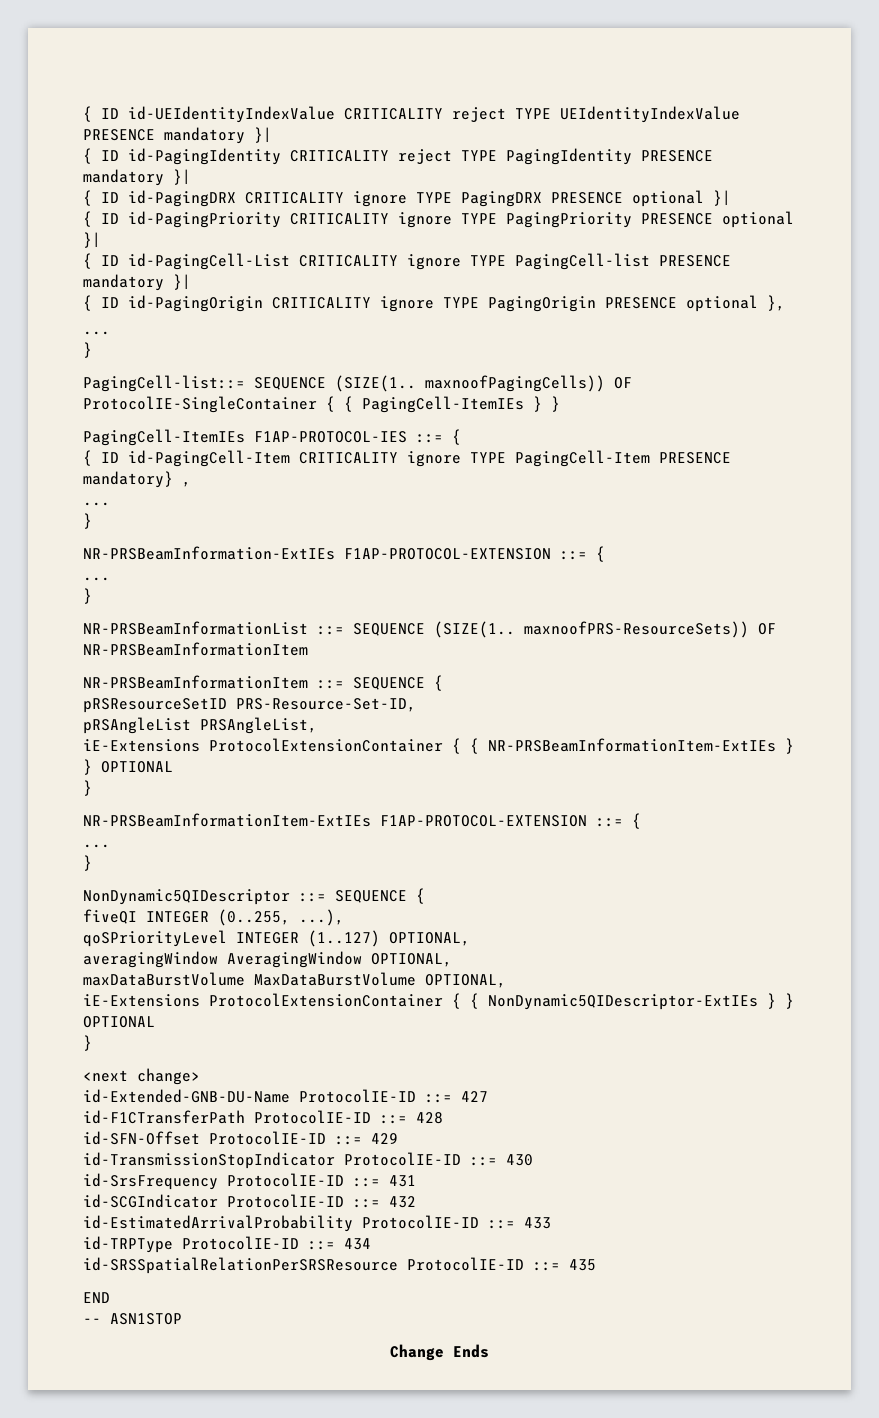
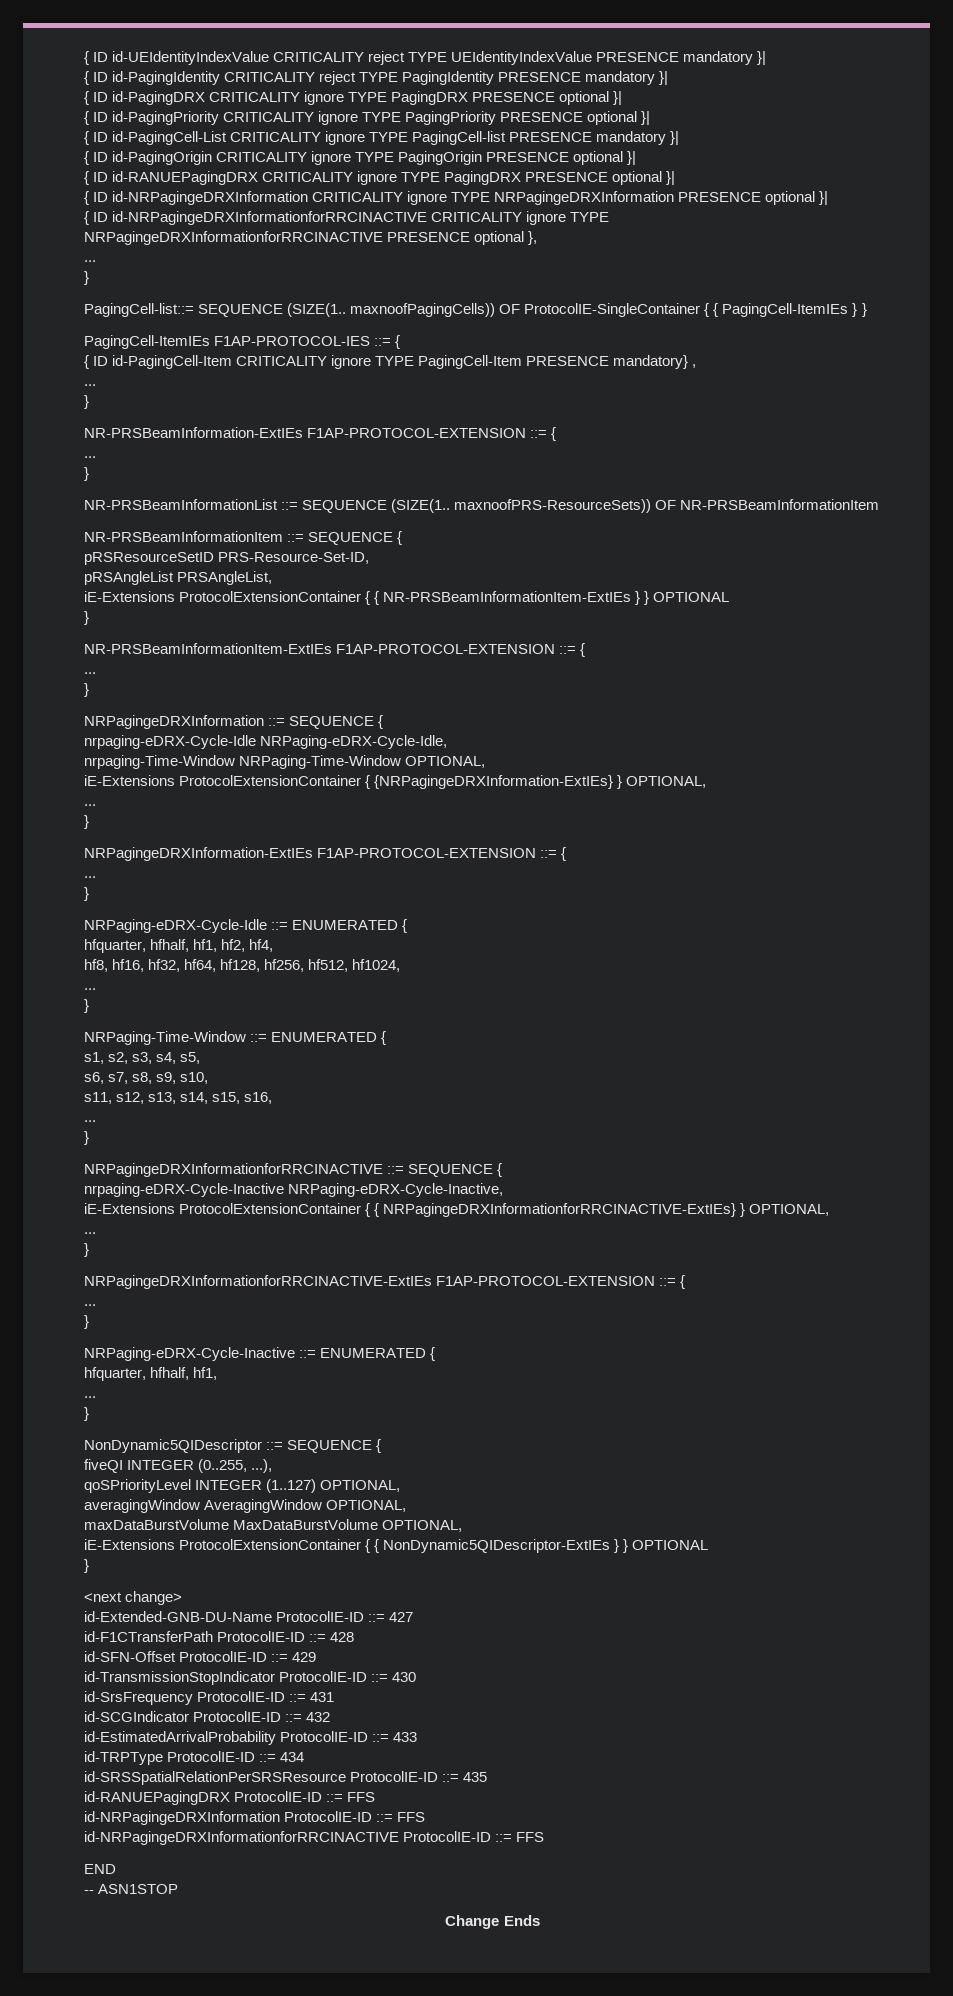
- { ID id-PagingOrigin CRITICALITY ignore TYPE PagingOrigin PRESENCE optional },
+ { ID id-PagingOrigin CRITICALITY ignore TYPE PagingOrigin PRESENCE optional }|
+ { ID id-RANUEPagingDRX CRITICALITY ignore TYPE PagingDRX PRESENCE optional }|
+ { ID id-NRPagingeDRXInformation CRITICALITY ignore TYPE NRPagingeDRXInformation PRESENCE optional }|
+ { ID id-NRPagingeDRXInformationforRRCINACTIVE CRITICALITY ignore TYPE NRPagingeDRXInformationforRRCINACTIVE PRESENCE optional },
+ NRPagingeDRXInformation ::= SEQUENCE {
+ nrpaging-eDRX-Cycle-Idle NRPaging-eDRX-Cycle-Idle,
+ nrpaging-Time-Window NRPaging-Time-Window OPTIONAL,
+ iE-Extensions ProtocolExtensionContainer { {NRPagingeDRXInformation-ExtIEs} } OPTIONAL,
+ ...
+ }
+ NRPagingeDRXInformation-ExtIEs F1AP-PROTOCOL-EXTENSION ::= {
+ ...
+ }
+ NRPaging-eDRX-Cycle-Idle ::= ENUMERATED {
+ hfquarter, hfhalf, hf1, hf2, hf4,
+ hf8, hf16, hf32, hf64, hf128, hf256, hf512, hf1024,
+ ...
+ }
+ NRPaging-Time-Window ::= ENUMERATED {
+ s1, s2, s3, s4, s5,
+ s6, s7, s8, s9, s10,
+ s11, s12, s13, s14, s15, s16,
+ ...
+ }
+ NRPagingeDRXInformationforRRCINACTIVE ::= SEQUENCE {
+ nrpaging-eDRX-Cycle-Inactive NRPaging-eDRX-Cycle-Inactive,
+ iE-Extensions ProtocolExtensionContainer { { NRPagingeDRXInformationforRRCINACTIVE-ExtIEs} } OPTIONAL,
+ ...
+ }
+ NRPagingeDRXInformationforRRCINACTIVE-ExtIEs F1AP-PROTOCOL-EXTENSION ::= {
+ ...
+ }
+ NRPaging-eDRX-Cycle-Inactive ::= ENUMERATED {
+ hfquarter, hfhalf, hf1,
+ ...
+ }
+ id-RANUEPagingDRX ProtocolIE-ID ::= FFS
+ id-NRPagingeDRXInformation ProtocolIE-ID ::= FFS
+ id-NRPagingeDRXInformationforRRCINACTIVE ProtocolIE-ID ::= FFS

